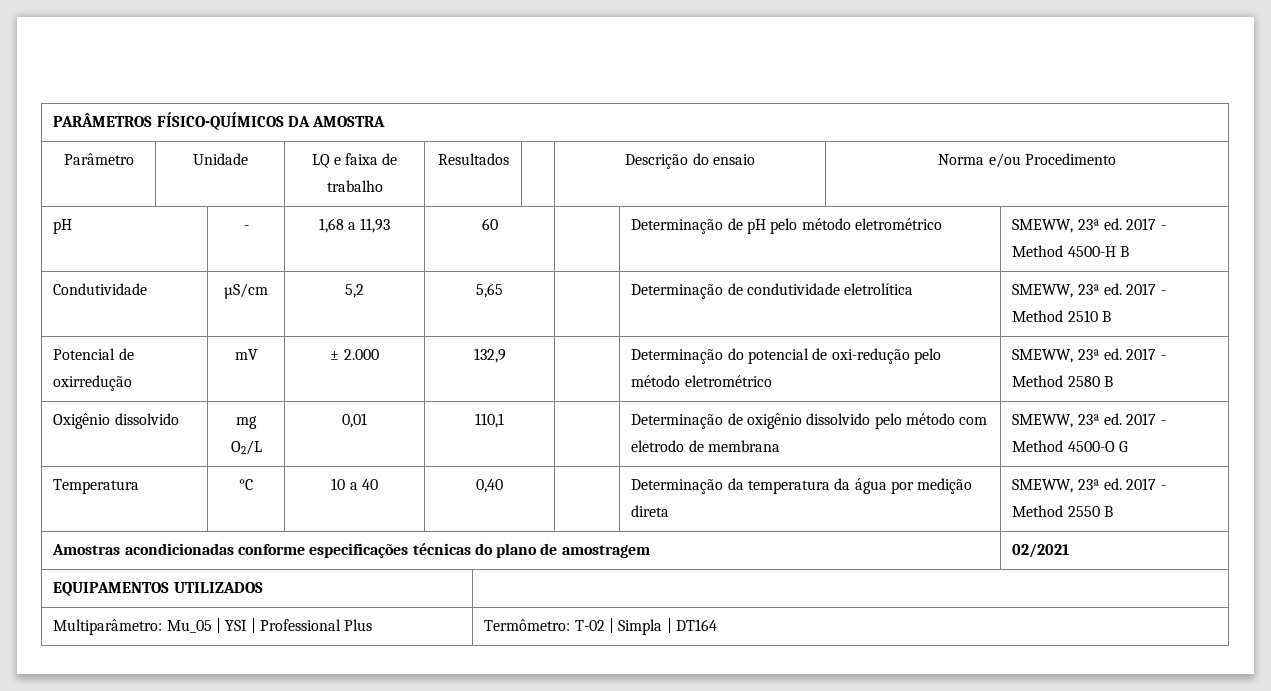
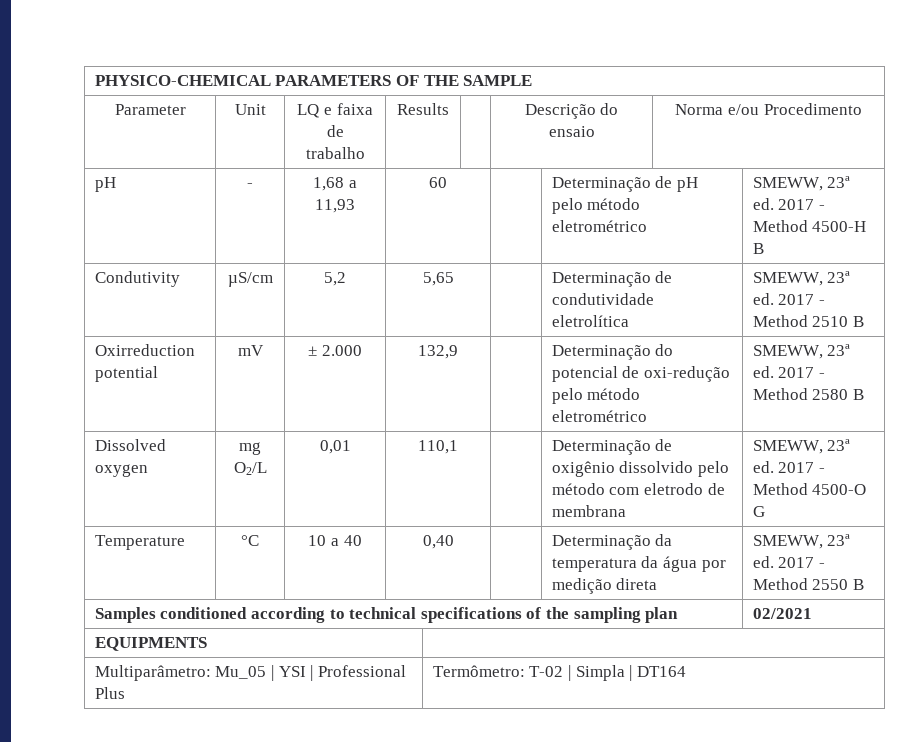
- PARÂMETROS FÍSICO-QUÍMICOS DA AMOSTRA
- Parâmetro | Unidade | LQ e faixa de trabalho | Resultados | | Descrição do ensaio | Norma e/ou Procedimento
+ PHYSICO-CHEMICAL PARAMETERS OF THE SAMPLE
+ Parameter | Unit | LQ e faixa de trabalho | Results | | Descrição do ensaio | Norma e/ou Procedimento
- Condutividade | µS/cm | 5,2 | 5,65 | | Determinação de condutividade eletrolítica | SMEWW, 23ª ed. 2017 - Method 2510 B
+ Condutivity | µS/cm | 5,2 | 5,65 | | Determinação de condutividade eletrolítica | SMEWW, 23ª ed. 2017 - Method 2510 B
- Potencial de oxirredução | mV | ± 2.000 | 132,9 | | Determinação do potencial de oxi-redução pelo método eletrométrico | SMEWW, 23ª ed. 2017 - Method 2580 B
+ Oxirreduction potential | mV | ± 2.000 | 132,9 | | Determinação do potencial de oxi-redução pelo método eletrométrico | SMEWW, 23ª ed. 2017 - Method 2580 B
- Oxigênio dissolvido | mg O2/L | 0,01 | 110,1 | | Determinação de oxigênio dissolvido pelo método com eletrodo de membrana | SMEWW, 23ª ed. 2017 - Method 4500-O G
+ Dissolved oxygen | mg O2/L | 0,01 | 110,1 | | Determinação de oxigênio dissolvido pelo método com eletrodo de membrana | SMEWW, 23ª ed. 2017 - Method 4500-O G
- Temperatura | °C | 10 a 40 | 0,40 | | Determinação da temperatura da água por medição direta | SMEWW, 23ª ed. 2017 - Method 2550 B
+ Temperature | °C | 10 a 40 | 0,40 | | Determinação da temperatura da água por medição direta | SMEWW, 23ª ed. 2017 - Method 2550 B
- Amostras acondicionadas conforme especificações técnicas do plano de amostragem | 02/2021
+ Samples conditioned according to technical specifications of the sampling plan | 02/2021
- EQUIPAMENTOS UTILIZADOS |
+ EQUIPMENTS |

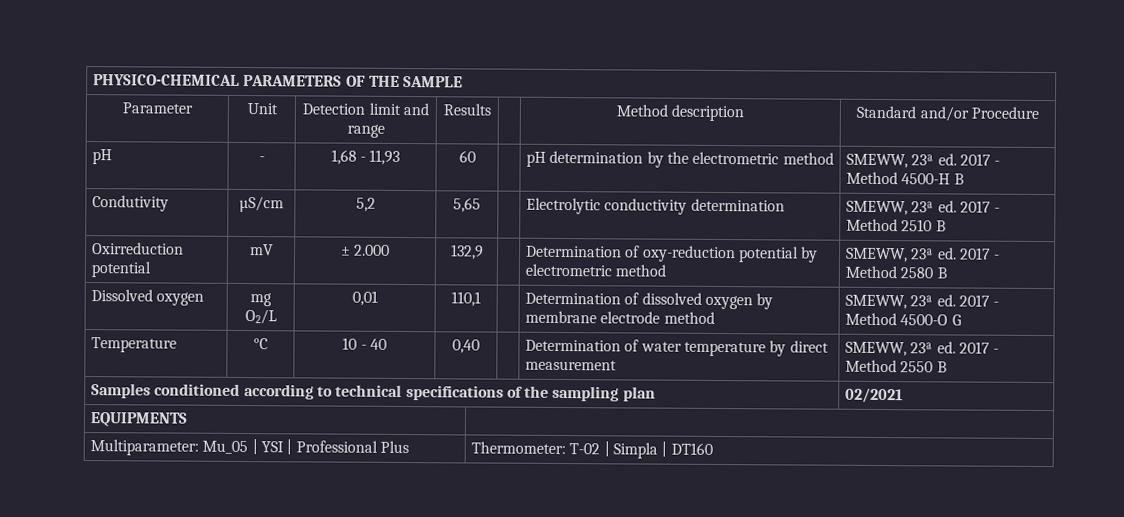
- Parameter | Unit | LQ e faixa de trabalho | Results | | Descrição do ensaio | Norma e/ou Procedimento
+ Parameter | Unit | Detection limit and range | Results | | Method description | Standard and/or Procedure
- pH | - | 1,68 a 11,93 | 60 | | Determinação de pH pelo método eletrométrico | SMEWW, 23ª ed. 2017 - Method 4500-H B
+ pH | - | 1,68 - 11,93 | 60 | | pH determination by the electrometric method | SMEWW, 23ª ed. 2017 - Method 4500-H B
- Condutivity | µS/cm | 5,2 | 5,65 | | Determinação de condutividade eletrolítica | SMEWW, 23ª ed. 2017 - Method 2510 B
+ Condutivity | µS/cm | 5,2 | 5,65 | | Electrolytic conductivity determination | SMEWW, 23ª ed. 2017 - Method 2510 B
- Oxirreduction potential | mV | ± 2.000 | 132,9 | | Determinação do potencial de oxi-redução pelo método eletrométrico | SMEWW, 23ª ed. 2017 - Method 2580 B
+ Oxirreduction potential | mV | ± 2.000 | 132,9 | | Determination of oxy-reduction potential by electrometric method | SMEWW, 23ª ed. 2017 - Method 2580 B
- Dissolved oxygen | mg O2/L | 0,01 | 110,1 | | Determinação de oxigênio dissolvido pelo método com eletrodo de membrana | SMEWW, 23ª ed. 2017 - Method 4500-O G
+ Dissolved oxygen | mg O2/L | 0,01 | 110,1 | | Determination of dissolved oxygen by membrane electrode method | SMEWW, 23ª ed. 2017 - Method 4500-O G
- Temperature | °C | 10 a 40 | 0,40 | | Determinação da temperatura da água por medição direta | SMEWW, 23ª ed. 2017 - Method 2550 B
+ Temperature | °C | 10 - 40 | 0,40 | | Determination of water temperature by direct measurement | SMEWW, 23ª ed. 2017 - Method 2550 B
- Multiparâmetro: Mu_05 | YSI | Professional Plus | Termômetro: T-02 | Simpla | DT164
+ Multiparameter: Mu_05 | YSI | Professional Plus | Thermometer: T-02 | Simpla | DT160

